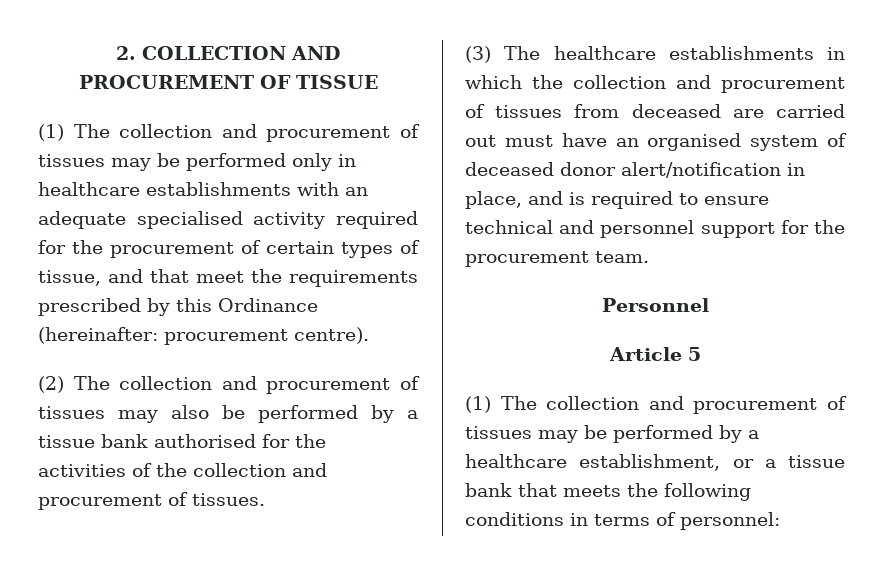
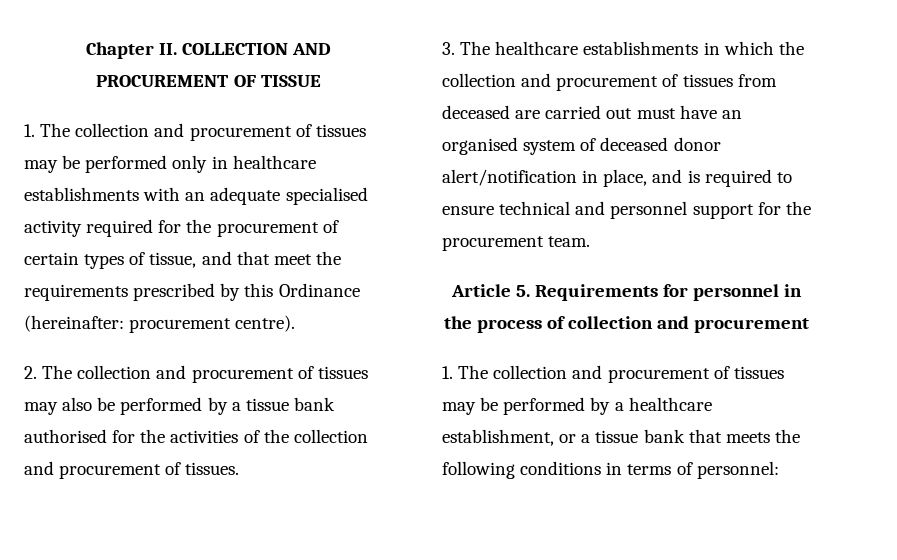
- 2. COLLECTION AND PROCUREMENT OF TISSUE
+ Chapter II. COLLECTION AND PROCUREMENT OF TISSUE
- (1) The collection and procurement of tissues may be performed only in healthcare establishments with an adequate specialised activity required for the procurement of certain types of tissue, and that meet the requirements prescribed by this Ordinance (hereinafter: procurement centre).
+ 1. The collection and procurement of tissues may be performed only in healthcare establishments with an adequate specialised activity required for the procurement of certain types of tissue, and that meet the requirements prescribed by this Ordinance (hereinafter: procurement centre).
- (2) The collection and procurement of tissues may also be performed by a tissue bank authorised for the activities of the collection and procurement of tissues.
+ 2. The collection and procurement of tissues may also be performed by a tissue bank authorised for the activities of the collection and procurement of tissues.
- (3) The healthcare establishments in which the collection and procurement of tissues from deceased are carried out must have an organised system of deceased donor alert/notification in place, and is required to ensure technical and personnel support for the procurement team.
+ 3. The healthcare establishments in which the collection and procurement of tissues from deceased are carried out must have an organised system of deceased donor alert/notification in place, and is required to ensure technical and personnel support for the procurement team.
- Personnel
- Article 5
- (1) The collection and procurement of tissues may be performed by a healthcare establishment, or a tissue bank that meets the following conditions in terms of personnel:
+ Article 5. Requirements for personnel in the process of collection and procurement
+ 1. The collection and procurement of tissues may be performed by a healthcare establishment, or a tissue bank that meets the following conditions in terms of personnel:

